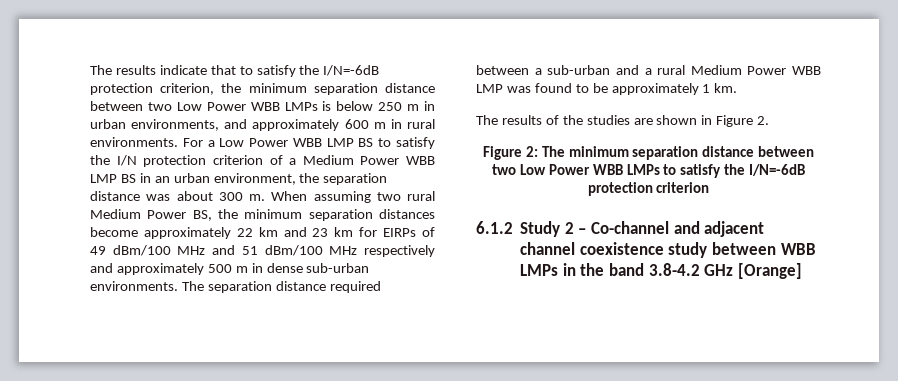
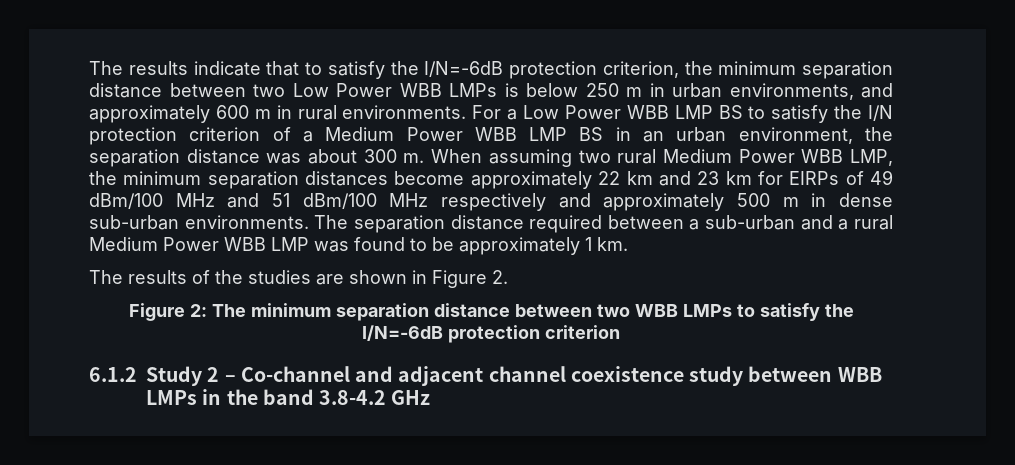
- When assuming two rural Medium Power BS, the minimum separation distances become approximately 22 km and 23 km for EIRPs of 49 dBm/100 MHz and 51 dBm/100 MHz respectively and approximately 500 m in dense sub-urban environments.
+ When assuming two rural Medium Power WBB LMP, the minimum separation distances become approximately 22 km and 23 km for EIRPs of 49 dBm/100 MHz and 51 dBm/100 MHz respectively and approximately 500 m in dense sub-urban environments.
- Figure 2: The minimum separation distance between two Low Power WBB LMPs to satisfy the I/N=-6dB protection criterion
+ Figure 2: The minimum separation distance between two WBB LMPs to satisfy the I/N=-6dB protection criterion
- 6.1.2 Study 2 – Co-channel and adjacent channel coexistence study between WBB LMPs in the band 3.8-4.2 GHz [Orange]
+ 6.1.2 Study 2 – Co-channel and adjacent channel coexistence study between WBB LMPs in the band 3.8-4.2 GHz

